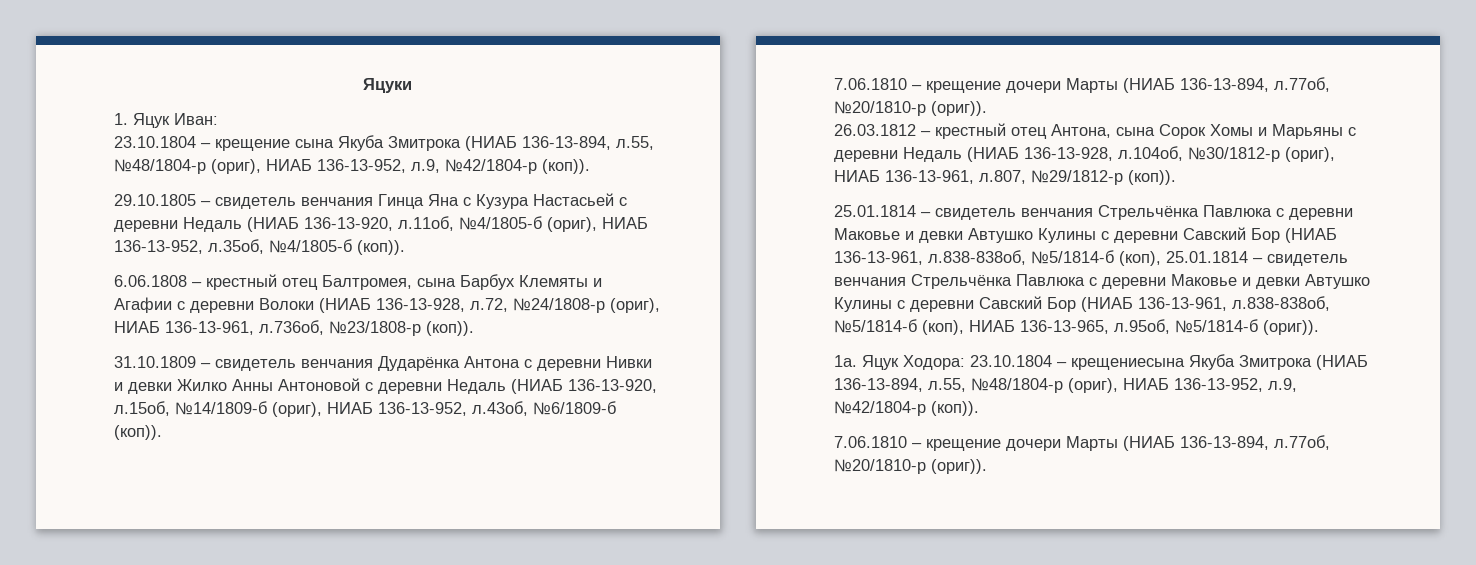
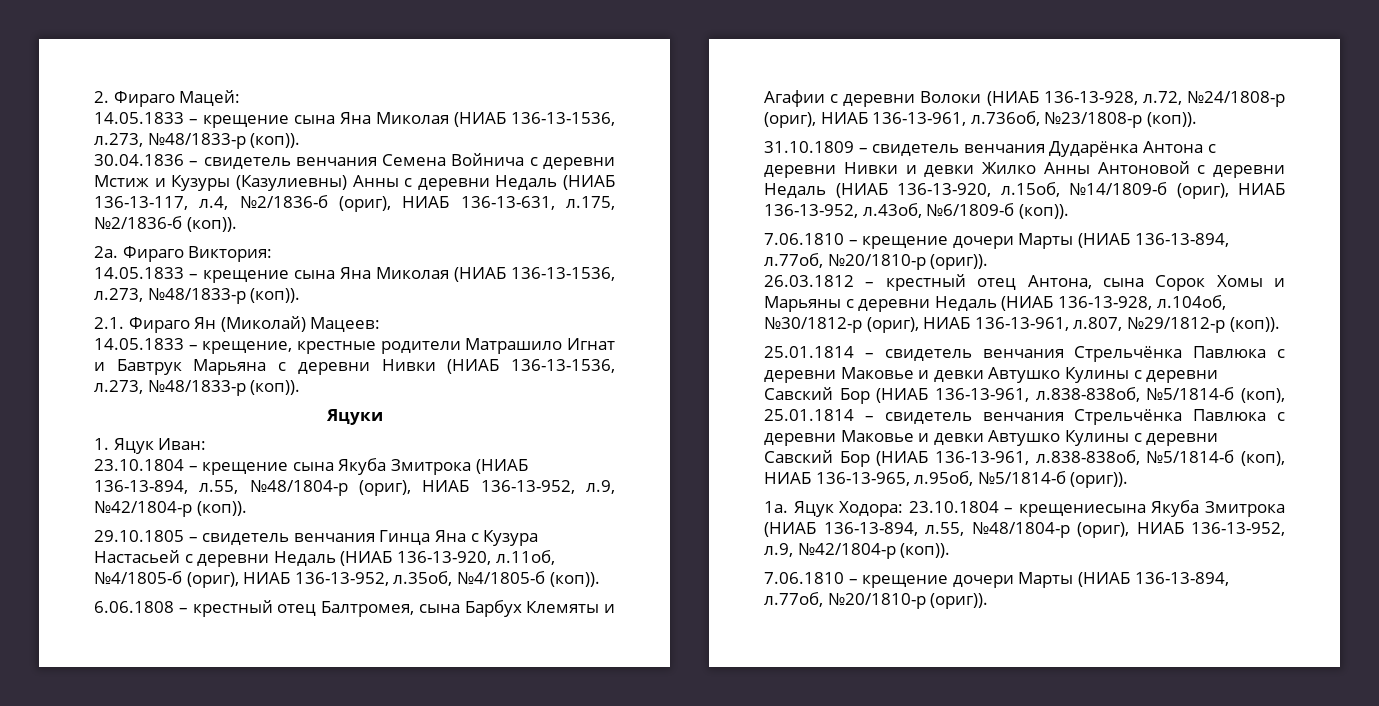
+ 2. Фираго Мацей:
+ 14.05.1833 – крещение сына Яна Миколая (НИАБ 136-13-1536, л.273, №48/1833-р (коп)).
+ 30.04.1836 – свидетель венчания Семена Войнича с деревни Мстиж и Кузуры (Казулиевны) Анны с деревни Недаль (НИАБ 136-13-117, л.4, №2/1836-б (ориг), НИАБ 136-13-631, л.175, №2/1836-б (коп)).
+ 2а. Фираго Виктория:
+ 14.05.1833 – крещение сына Яна Миколая (НИАБ 136-13-1536, л.273, №48/1833-р (коп)).
+ 2.1. Фираго Ян (Миколай) Мацеев:
+ 14.05.1833 – крещение, крестные родители Матрашило Игнат и Бавтрук Марьяна с деревни Нивки (НИАБ 136-13-1536, л.273, №48/1833-р (коп)).

